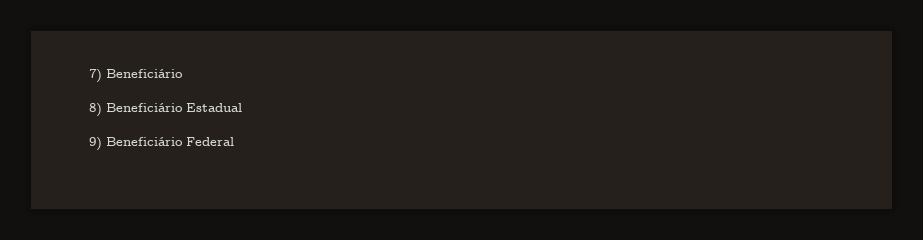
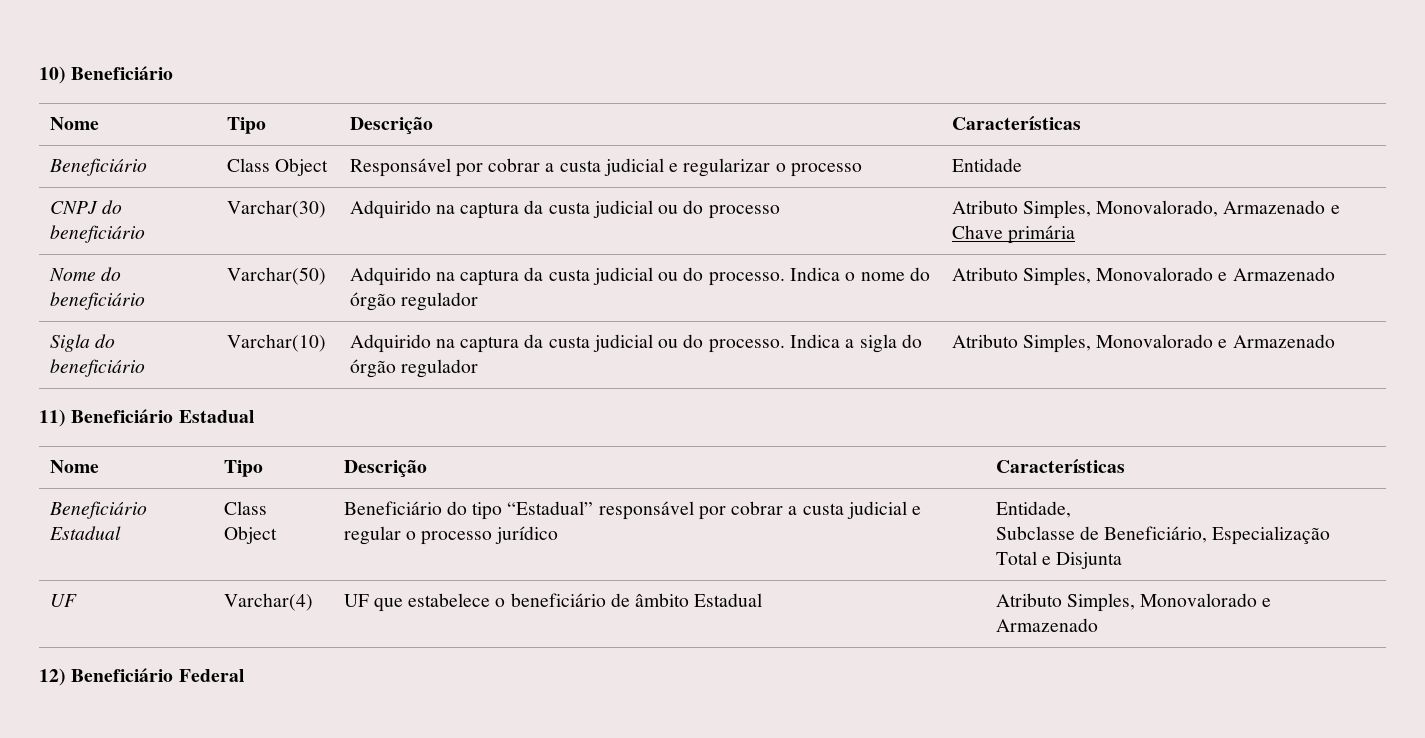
- 7) Beneficiário
- 8) Beneficiário Estadual
- 9) Beneficiário Federal
+ 10) Beneficiário
+ Nome | Tipo | Descrição | Características
+ Beneficiário | Class Object | Responsável por cobrar a custa judicial e regularizar o processo | Entidade
+ CNPJ do beneficiário | Varchar(30) | Adquirido na captura da custa judicial ou do processo | Atributo Simples, Monovalorado, Armazenado e Chave primária
+ Nome do beneficiário | Varchar(50) | Adquirido na captura da custa judicial ou do processo. Indica o nome do órgão regulador | Atributo Simples, Monovalorado e Armazenado
+ Sigla do beneficiário | Varchar(10) | Adquirido na captura da custa judicial ou do processo. Indica a sigla do órgão regulador | Atributo Simples, Monovalorado e Armazenado
+ 11) Beneficiário Estadual
+ Nome | Tipo | Descrição | Características
+ Beneficiário Estadual | Class Object | Beneficiário do tipo “Estadual” responsável por cobrar a custa judicial e regular o processo jurídico | Entidade,
+ Subclasse de Beneficiário, Especialização Total e Disjunta
+ UF | Varchar(4) | UF que estabelece o beneficiário de âmbito Estadual | Atributo Simples, Monovalorado e Armazenado
+ 12) Beneficiário Federal

